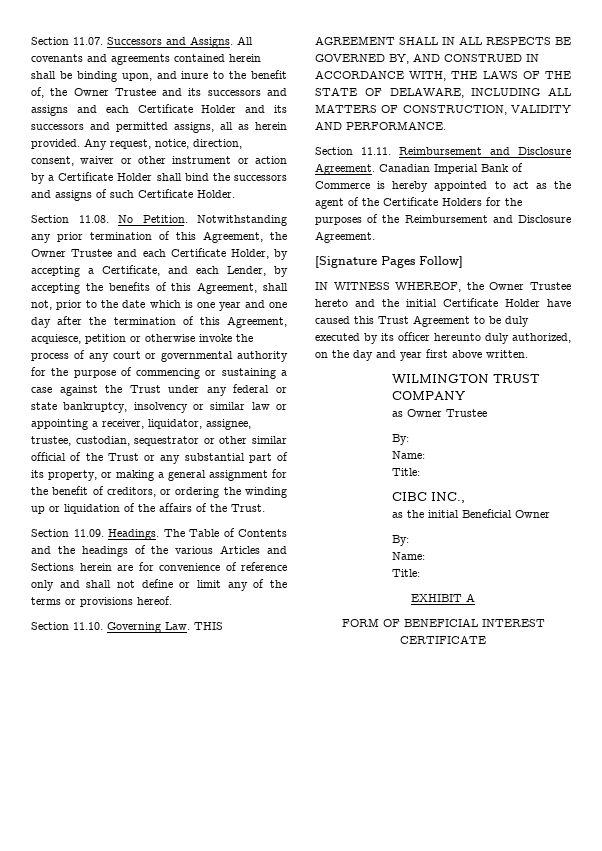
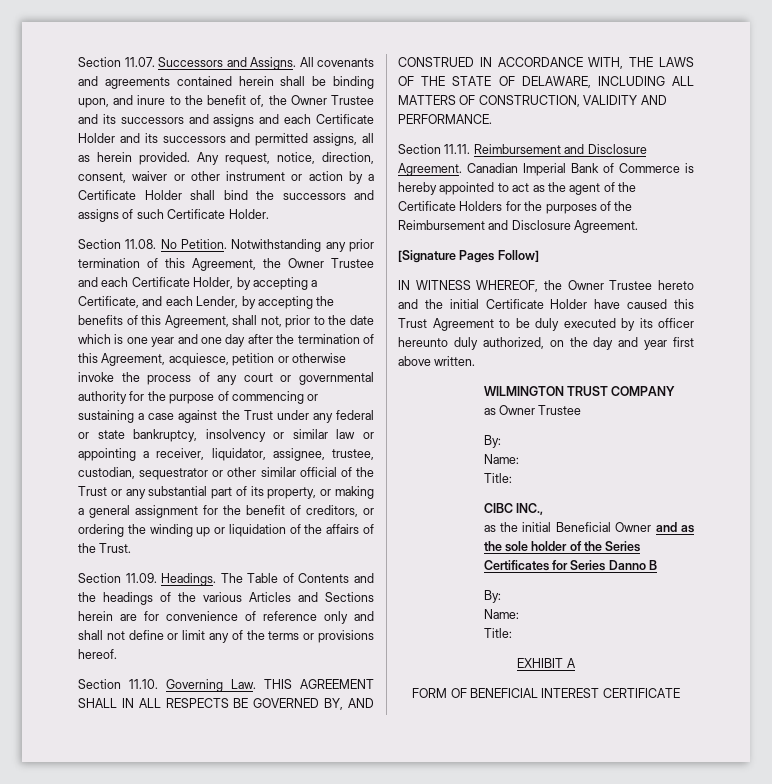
- as the initial Beneficial Owner
+ as the initial Beneficial Owner and as the sole holder of the Series Certificates for Series Danno B

